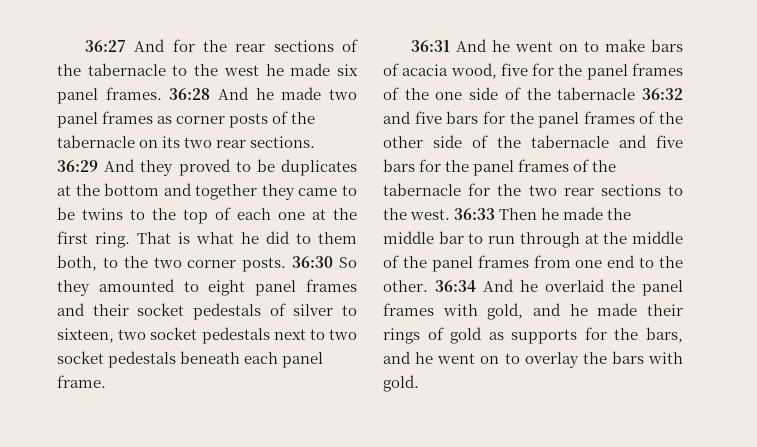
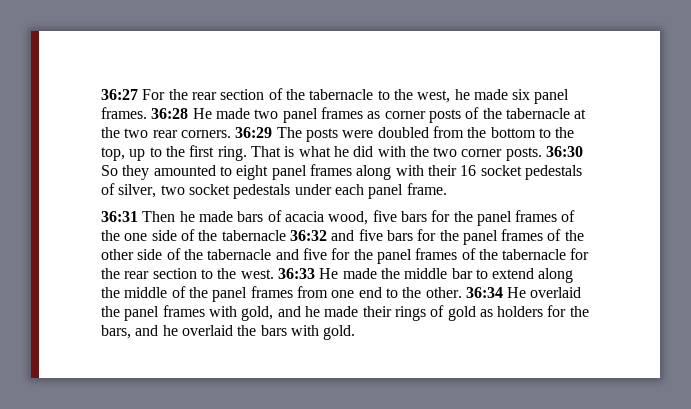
- 36:27 And for the rear sections of the tabernacle to the west he made six panel frames.
+ 36:27 For the rear section of the tabernacle to the west, he made six panel frames.
- 36:28 And he made two panel frames as corner posts of the tabernacle on its two rear sections. 36:29 And they proved to be duplicates at the bottom and together they came to be twins to the top of each one at the first ring.
+ 36:28 He made two panel frames as corner posts of the tabernacle at the two rear corners. 36:29 The posts were doubled from the bottom to the top, up to the first ring.
- That is what he did to them both, to the two corner posts.
+ That is what he did with the two corner posts.
- 36:30 So they amounted to eight panel frames and their socket pedestals of silver to sixteen, two socket pedestals next to two socket pedestals beneath each panel frame.
- 36:31 And he went on to make bars of acacia wood, five for the panel frames of the one side of the tabernacle 36:32 and five bars for the panel frames of the other side of the tabernacle and five bars for the panel frames of the tabernacle for the two rear sections to the west.
+ 36:30 So they amounted to eight panel frames along with their 16 socket pedestals of silver, two socket pedestals under each panel frame.
+ 36:31 Then he made bars of acacia wood, five bars for the panel frames of the one side of the tabernacle 36:32 and five bars for the panel frames of the other side of the tabernacle and five for the panel frames of the tabernacle for the rear section to the west.
- 36:33 Then he made the middle bar to run through at the middle of the panel frames from one end to the other.
+ 36:33 He made the middle bar to extend along the middle of the panel frames from one end to the other.
- 36:34 And he overlaid the panel frames with gold, and he made their rings of gold as supports for the bars, and he went on to overlay the bars with gold.
+ 36:34 He overlaid the panel frames with gold, and he made their rings of gold as holders for the bars, and he overlaid the bars with gold.

